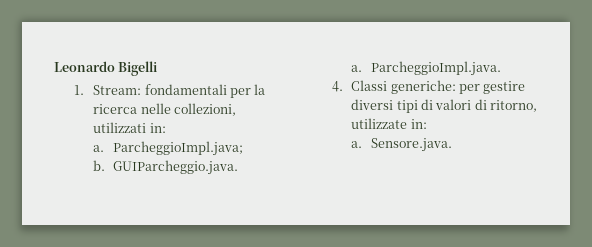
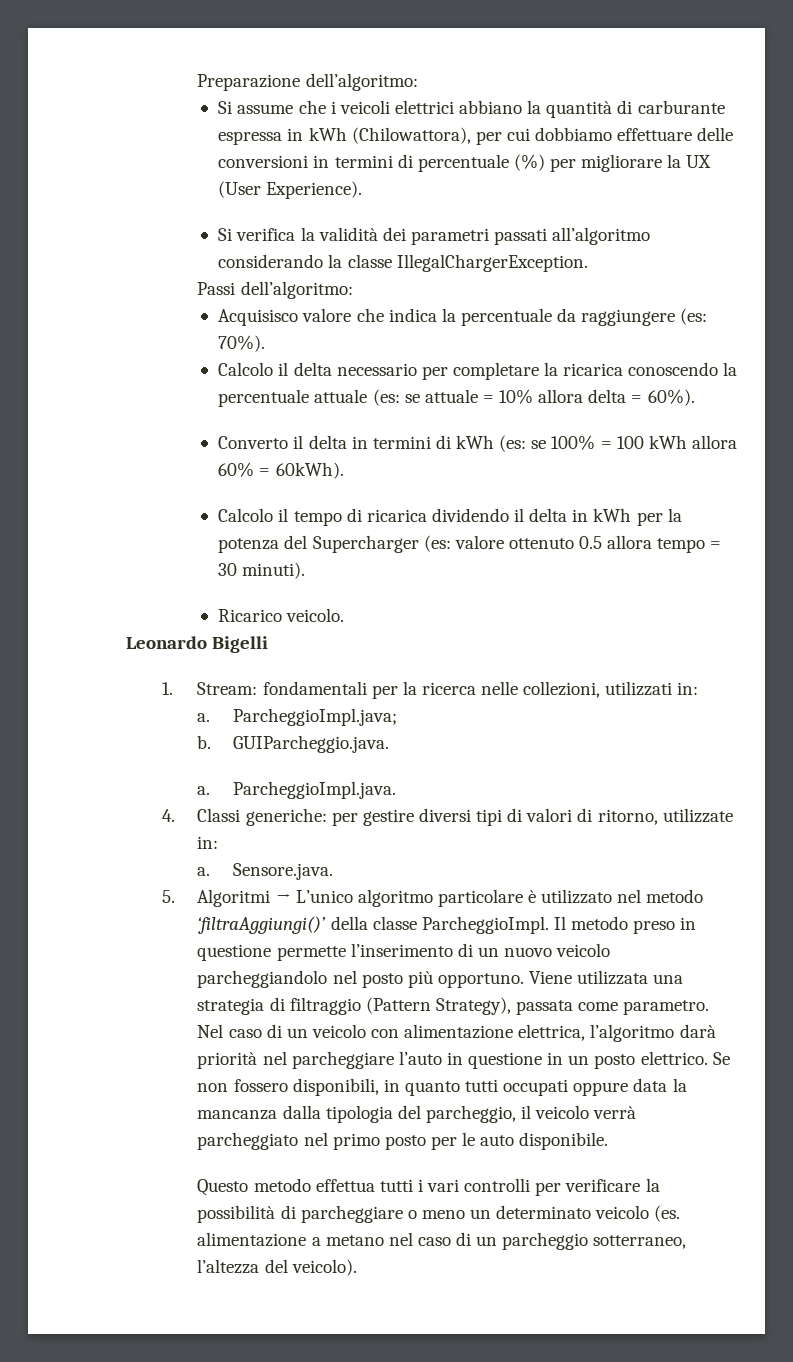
+ Preparazione dell’algoritmo:
+ Si assume che i veicoli elettrici abbiano la quantità di carburante espressa in kWh (Chilowattora), per cui dobbiamo effettuare delle conversioni in termini di percentuale (%) per migliorare la UX (User Experience).
+ Si verifica la validità dei parametri passati all’algoritmo considerando la classe IllegalChargerException.
+ Passi dell’algoritmo:
+ Acquisisco valore che indica la percentuale da raggiungere (es: 70%).
+ Calcolo il delta necessario per completare la ricarica conoscendo la percentuale attuale (es: se attuale = 10% allora delta = 60%).
+ Converto il delta in termini di kWh (es: se 100% = 100 kWh allora 60% = 60kWh).
+ Calcolo il tempo di ricarica dividendo il delta in kWh per la potenza del Supercharger (es: valore ottenuto 0.5 allora tempo = 30 minuti).
+ Ricarico veicolo.
+ 5. Algoritmi → L’unico algoritmo particolare è utilizzato nel metodo ‘filtraAggiungi()’ della classe ParcheggioImpl. Il metodo preso in questione permette l’inserimento di un nuovo veicolo parcheggiandolo nel posto più opportuno. Viene utilizzata una strategia di filtraggio (Pattern Strategy), passata come parametro. Nel caso di un veicolo con alimentazione elettrica, l’algoritmo darà priorità nel parcheggiare l’auto in questione in un posto elettrico. Se non fossero disponibili, in quanto tutti occupati oppure data la mancanza dalla tipologia del parcheggio, il veicolo verrà parcheggiato nel primo posto per le auto disponibile.
+ Questo metodo effettua tutti i vari controlli per verificare la possibilità di parcheggiare o meno un determinato veicolo (es. alimentazione a metano nel caso di un parcheggio sotterraneo, l’altezza del veicolo).

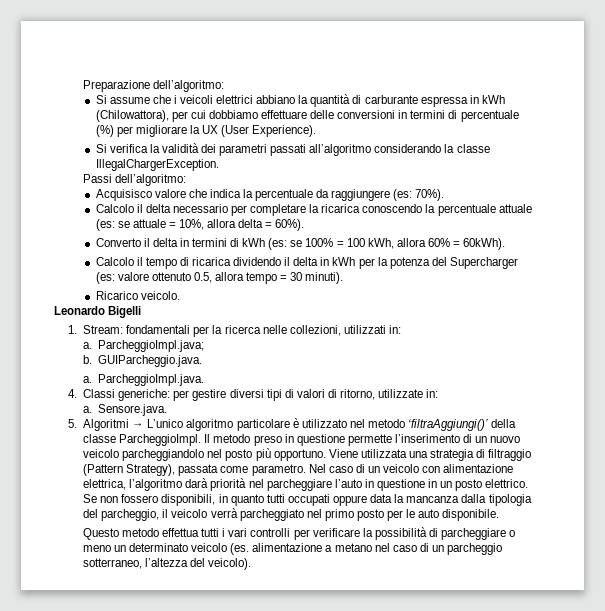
- Calcolo il delta necessario per completare la ricarica conoscendo la percentuale attuale (es: se attuale = 10% allora delta = 60%).
+ Calcolo il delta necessario per completare la ricarica conoscendo la percentuale attuale (es: se attuale = 10%, allora delta = 60%).
- Converto il delta in termini di kWh (es: se 100% = 100 kWh allora 60% = 60kWh).
+ Converto il delta in termini di kWh (es: se 100% = 100 kWh, allora 60% = 60kWh).
- Calcolo il tempo di ricarica dividendo il delta in kWh per la potenza del Supercharger (es: valore ottenuto 0.5 allora tempo = 30 minuti).
+ Calcolo il tempo di ricarica dividendo il delta in kWh per la potenza del Supercharger (es: valore ottenuto 0.5, allora tempo = 30 minuti).

